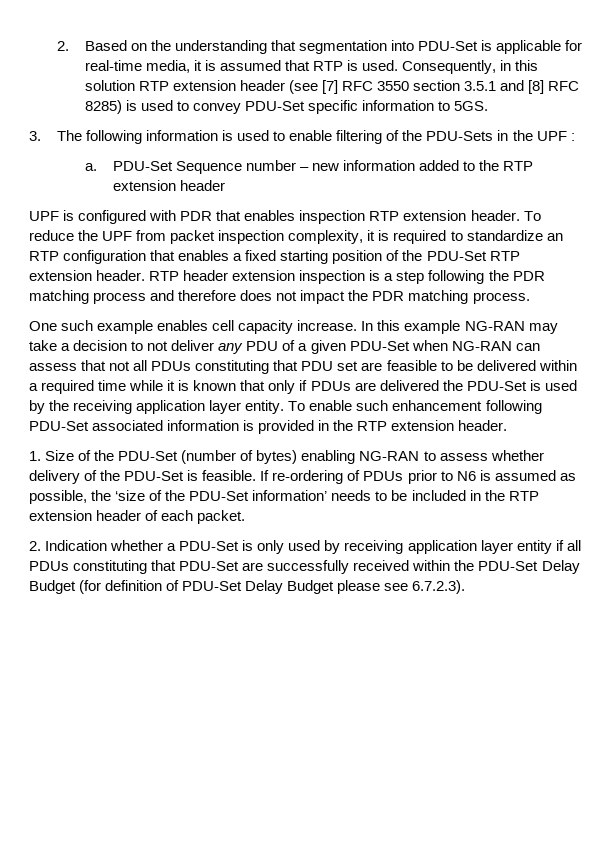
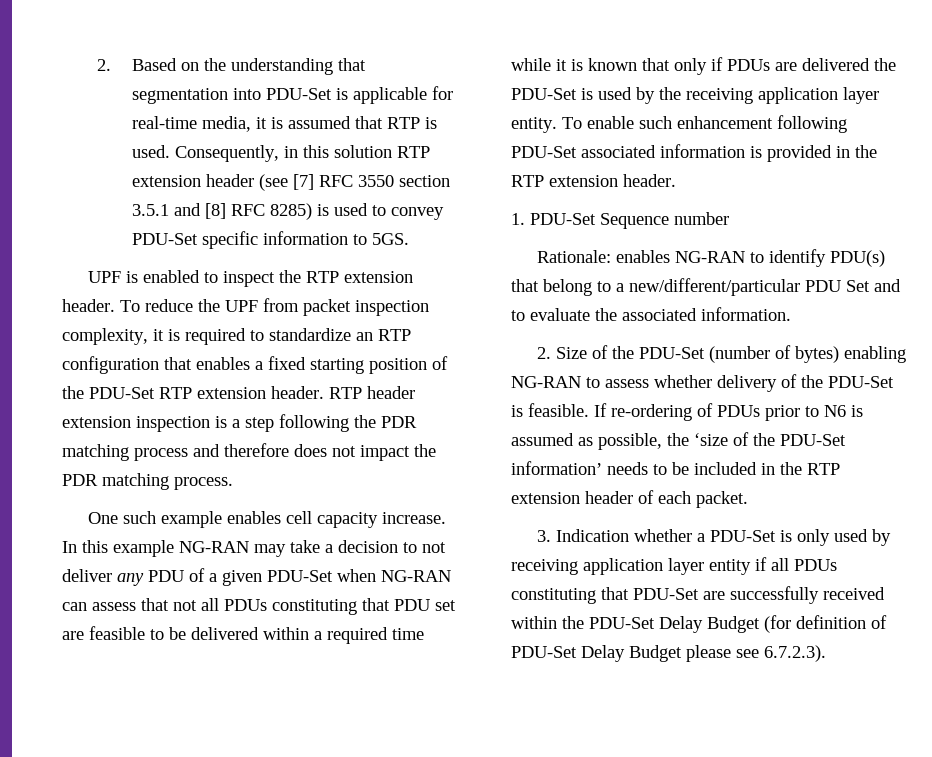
- 3. The following information is used to enable filtering of the PDU-Sets in the UPF :
- a. PDU-Set Sequence number – new information added to the RTP extension header
- UPF is configured with PDR that enables inspection RTP extension header.
+ UPF is enabled to inspect the RTP extension header.
- 1. Size of the PDU-Set (number of bytes) enabling NG-RAN to assess whether delivery of the PDU-Set is feasible.
+ 1. PDU-Set Sequence number
+ Rationale: enables NG-RAN to identify PDU(s) that belong to a new/different/particular PDU Set and to evaluate the associated information.
+ 2. Size of the PDU-Set (number of bytes) enabling NG-RAN to assess whether delivery of the PDU-Set is feasible.
- 2. Indication whether a PDU-Set is only used by receiving application layer entity if all PDUs constituting that PDU-Set are successfully received within the PDU-Set Delay Budget (for definition of PDU-Set Delay Budget please see 6.7.2.3).
+ 3. Indication whether a PDU-Set is only used by receiving application layer entity if all PDUs constituting that PDU-Set are successfully received within the PDU-Set Delay Budget (for definition of PDU-Set Delay Budget please see 6.7.2.3).

